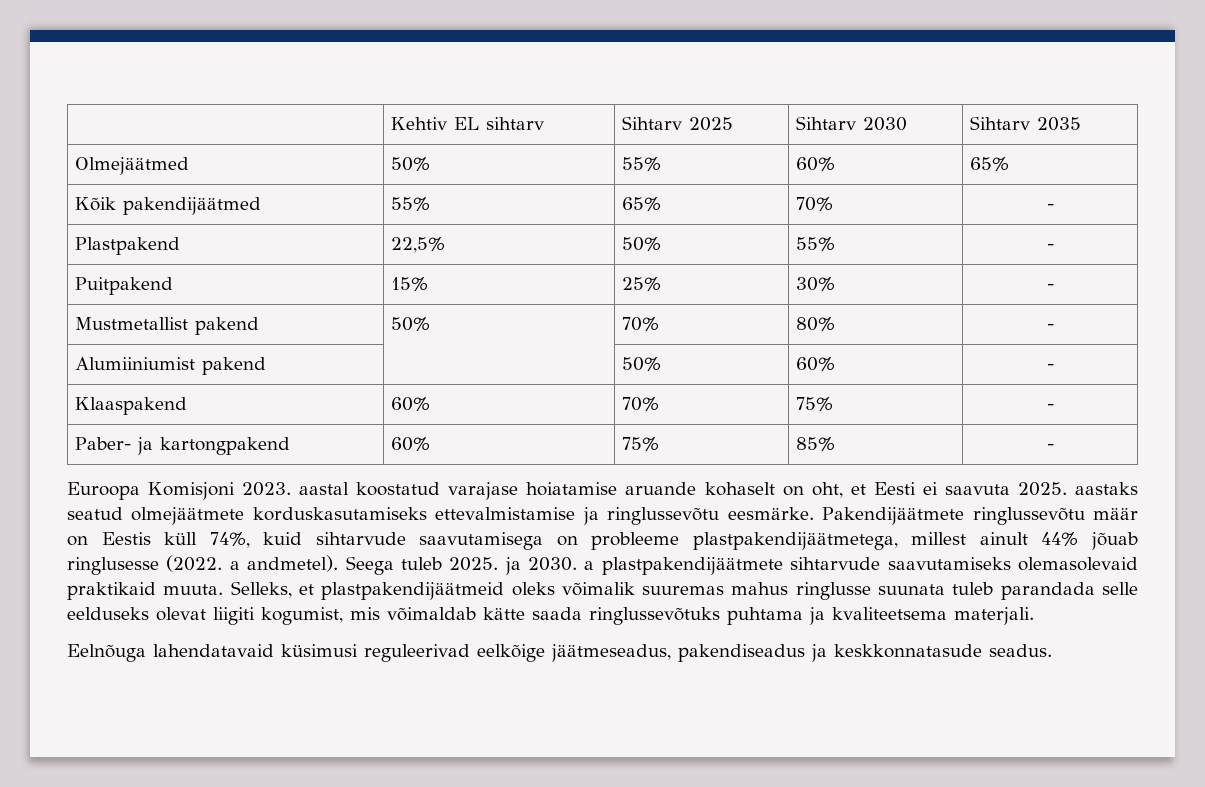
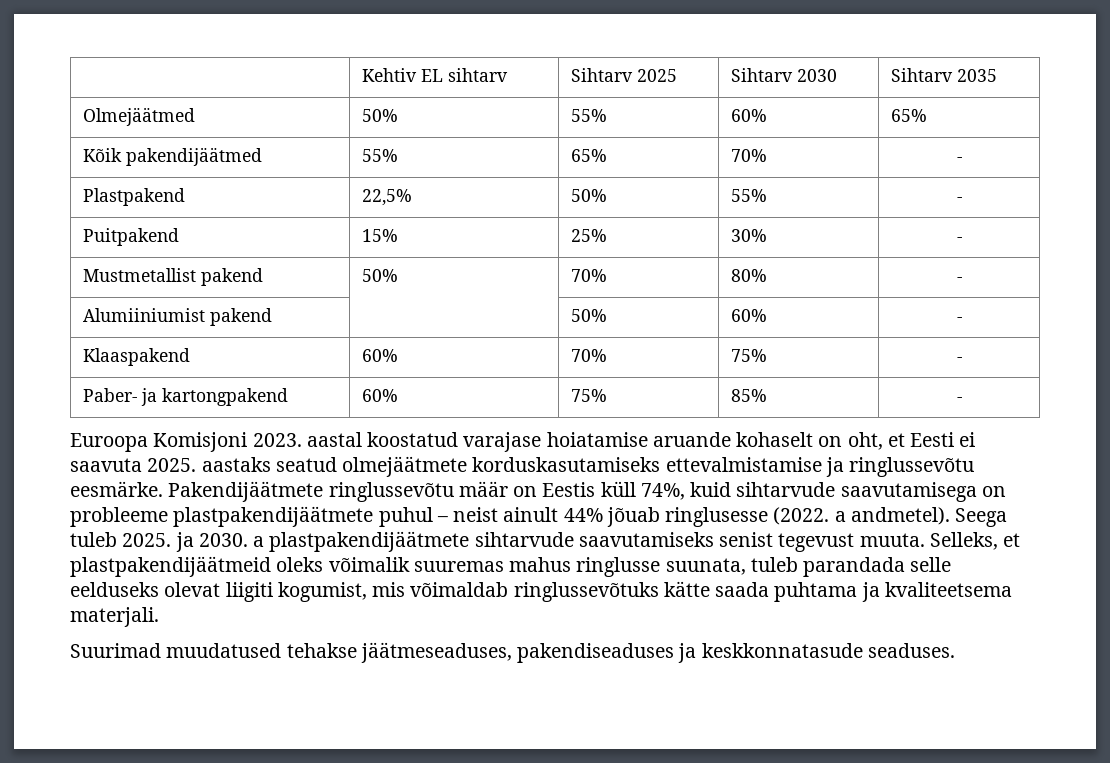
- Pakendijäätmete ringlussevõtu määr on Eestis küll 74%, kuid sihtarvude saavutamisega on probleeme plastpakendijäätmetega, millest ainult 44% jõuab ringlusesse (2022. a andmetel).
+ Pakendijäätmete ringlussevõtu määr on Eestis küll 74%, kuid sihtarvude saavutamisega on probleeme plastpakendijäätmete puhul – neist ainult 44% jõuab ringlusesse (2022. a andmetel).
- Seega tuleb 2025. ja 2030. a plastpakendijäätmete sihtarvude saavutamiseks olemasolevaid praktikaid muuta.
+ Seega tuleb 2025. ja 2030. a plastpakendijäätmete sihtarvude saavutamiseks senist tegevust muuta.
- Selleks, et plastpakendijäätmeid oleks võimalik suuremas mahus ringlusse suunata tuleb parandada selle eelduseks olevat liigiti kogumist, mis võimaldab kätte saada ringlussevõtuks puhtama ja kvaliteetsema materjali.
+ Selleks, et plastpakendijäätmeid oleks võimalik suuremas mahus ringlusse suunata, tuleb parandada selle eelduseks olevat liigiti kogumist, mis võimaldab ringlussevõtuks kätte saada puhtama ja kvaliteetsema materjali.
- Eelnõuga lahendatavaid küsimusi reguleerivad eelkõige jäätmeseadus, pakendiseadus ja keskkonnatasude seadus.
+ Suurimad muudatused tehakse jäätmeseaduses, pakendiseaduses ja keskkonnatasude seaduses.

